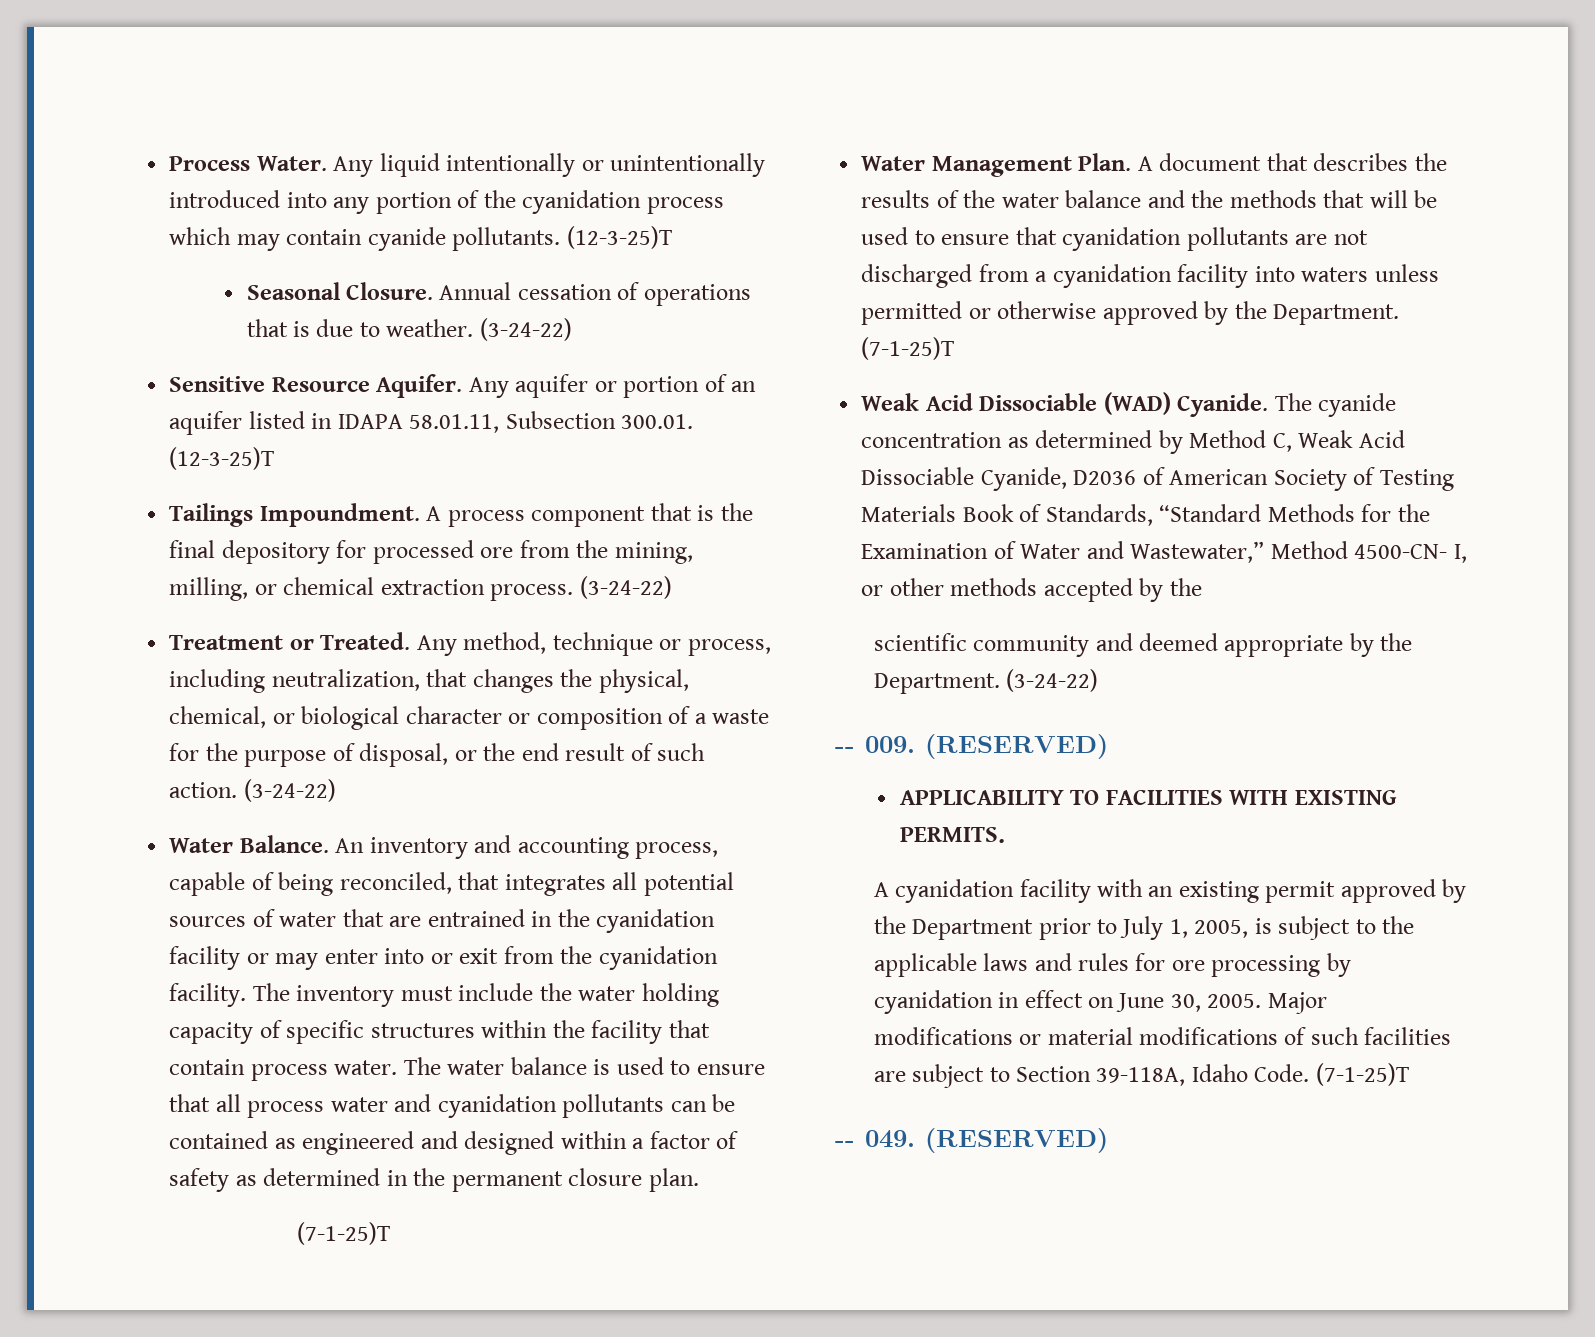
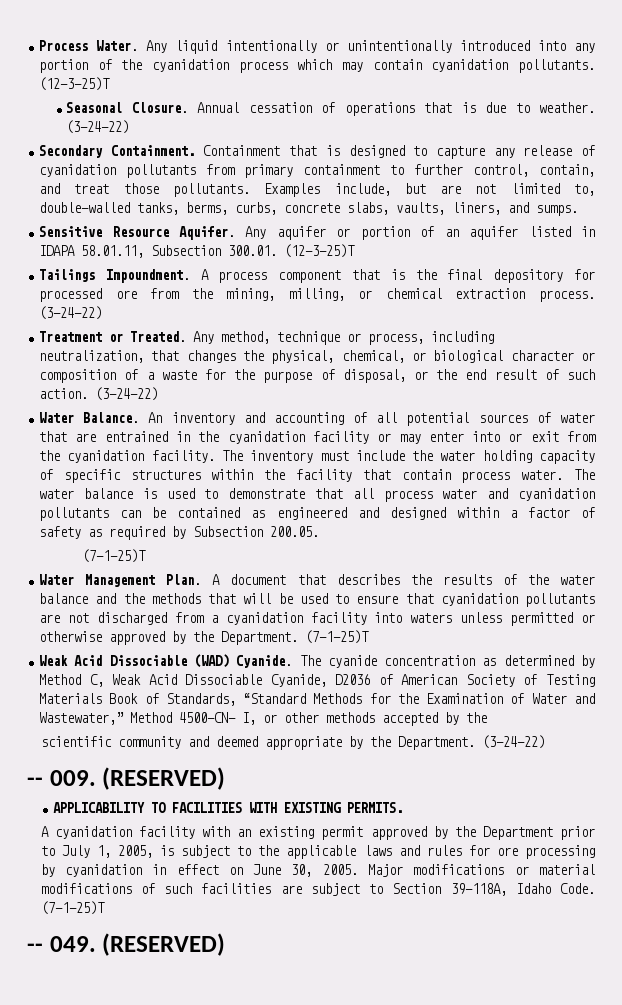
- Any liquid intentionally or unintentionally introduced into any portion of the cyanidation process which may contain cyanide pollutants.
+ Any liquid intentionally or unintentionally introduced into any portion of the cyanidation process which may contain cyanidation pollutants.
+ Secondary Containment. Containment that is designed to capture any release of cyanidation pollutants from primary containment to further control, contain, and treat those pollutants. Examples include, but are not limited to, double-walled tanks, berms, curbs, concrete slabs, vaults, liners, and sumps.
- An inventory and accounting process, capable of being reconciled, that integrates all potential sources of water that are entrained in the cyanidation facility or may enter into or exit from the cyanidation facility.
+ An inventory and accounting of all potential sources of water that are entrained in the cyanidation facility or may enter into or exit from the cyanidation facility.
- The water balance is used to ensure that all process water and cyanidation pollutants can be contained as engineered and designed within a factor of safety as determined in the permanent closure plan.
+ The water balance is used to demonstrate that all process water and cyanidation pollutants can be contained as engineered and designed within a factor of safety as required by Subsection 200.05.

